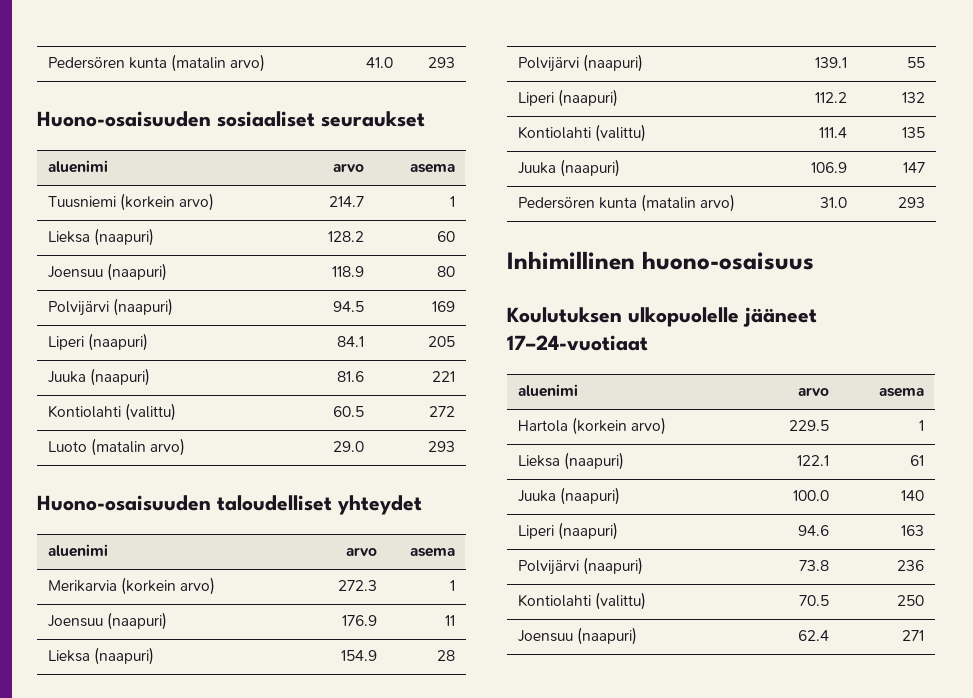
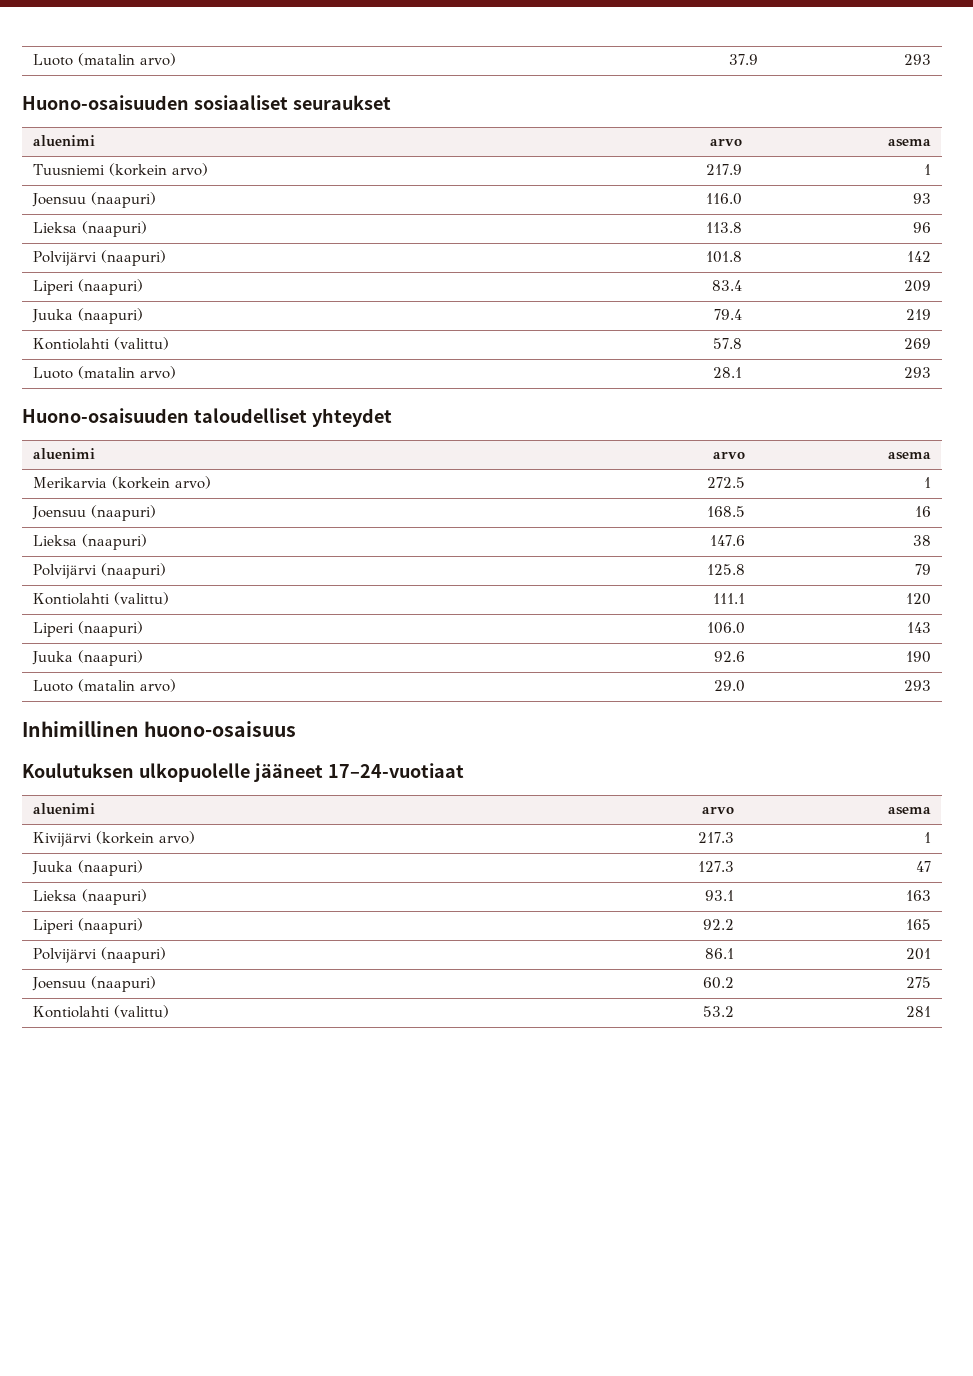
- Pedersören kunta (matalin arvo) | 41.0 | 293
+ Luoto (matalin arvo) | 37.9 | 293
- Tuusniemi (korkein arvo) | 214.7 | 1
- Lieksa (naapuri) | 128.2 | 60
- Joensuu (naapuri) | 118.9 | 80
- Polvijärvi (naapuri) | 94.5 | 169
- Liperi (naapuri) | 84.1 | 205
- Juuka (naapuri) | 81.6 | 221
- Kontiolahti (valittu) | 60.5 | 272
- Luoto (matalin arvo) | 29.0 | 293
+ Tuusniemi (korkein arvo) | 217.9 | 1
+ Joensuu (naapuri) | 116.0 | 93
+ Lieksa (naapuri) | 113.8 | 96
+ Polvijärvi (naapuri) | 101.8 | 142
+ Liperi (naapuri) | 83.4 | 209
+ Juuka (naapuri) | 79.4 | 219
+ Kontiolahti (valittu) | 57.8 | 269
+ Luoto (matalin arvo) | 28.1 | 293
- Merikarvia (korkein arvo) | 272.3 | 1
- Joensuu (naapuri) | 176.9 | 11
- Lieksa (naapuri) | 154.9 | 28
- Polvijärvi (naapuri) | 139.1 | 55
- Liperi (naapuri) | 112.2 | 132
- Kontiolahti (valittu) | 111.4 | 135
- Juuka (naapuri) | 106.9 | 147
- Pedersören kunta (matalin arvo) | 31.0 | 293
+ Merikarvia (korkein arvo) | 272.5 | 1
+ Joensuu (naapuri) | 168.5 | 16
+ Lieksa (naapuri) | 147.6 | 38
+ Polvijärvi (naapuri) | 125.8 | 79
+ Kontiolahti (valittu) | 111.1 | 120
+ Liperi (naapuri) | 106.0 | 143
+ Juuka (naapuri) | 92.6 | 190
+ Luoto (matalin arvo) | 29.0 | 293
- Hartola (korkein arvo) | 229.5 | 1
- Lieksa (naapuri) | 122.1 | 61
- Juuka (naapuri) | 100.0 | 140
- Liperi (naapuri) | 94.6 | 163
- Polvijärvi (naapuri) | 73.8 | 236
- Kontiolahti (valittu) | 70.5 | 250
- Joensuu (naapuri) | 62.4 | 271
+ Kivijärvi (korkein arvo) | 217.3 | 1
+ Juuka (naapuri) | 127.3 | 47
+ Lieksa (naapuri) | 93.1 | 163
+ Liperi (naapuri) | 92.2 | 165
+ Polvijärvi (naapuri) | 86.1 | 201
+ Joensuu (naapuri) | 60.2 | 275
+ Kontiolahti (valittu) | 53.2 | 281

